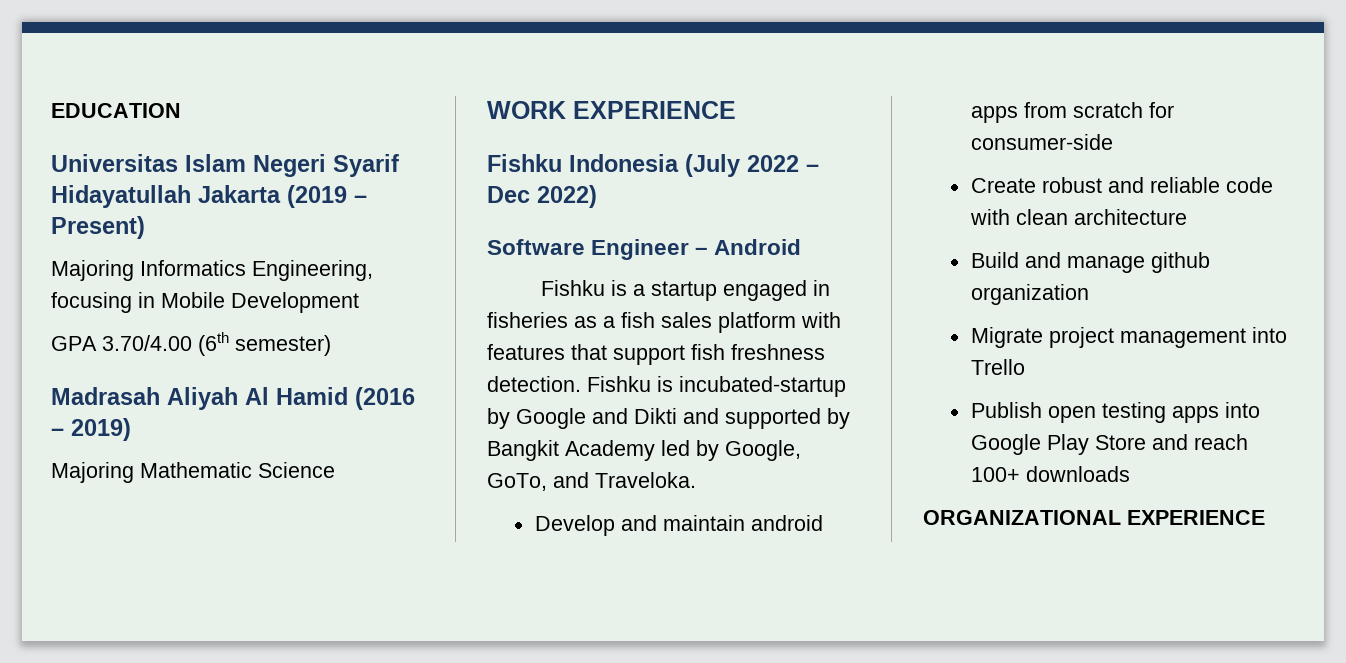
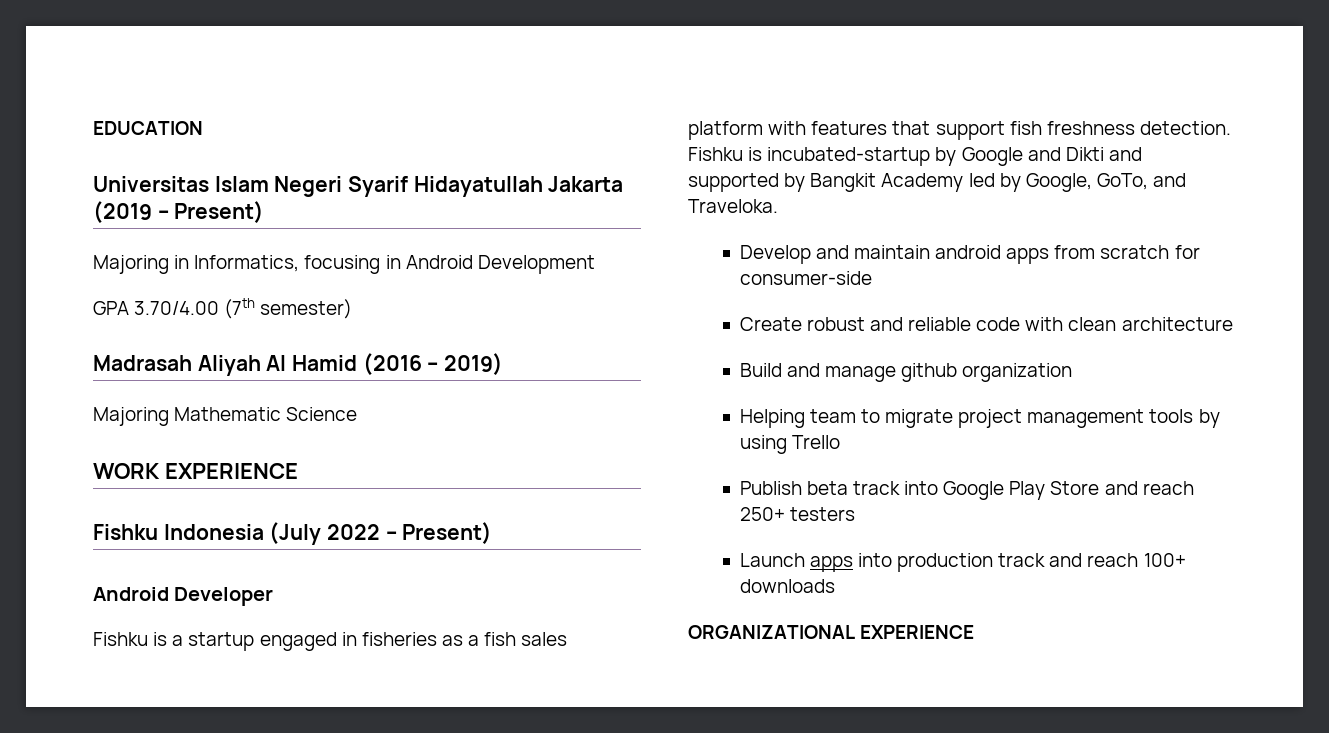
- Majoring Informatics Engineering, focusing in Mobile Development
+ Majoring in Informatics, focusing in Android Development
- GPA 3.70/4.00 (6th semester)
+ GPA 3.70/4.00 (7th semester)
- Fishku Indonesia (July 2022 – Dec 2022)
- Software Engineer – Android
+ Fishku Indonesia (July 2022 – Present)
+ Android Developer
- Migrate project management into Trello
+ Helping team to migrate project management tools by using Trello
- Publish open testing apps into Google Play Store and reach 100+ downloads
+ Publish beta track into Google Play Store and reach 250+ testers
+ Launch apps into production track and reach 100+ downloads

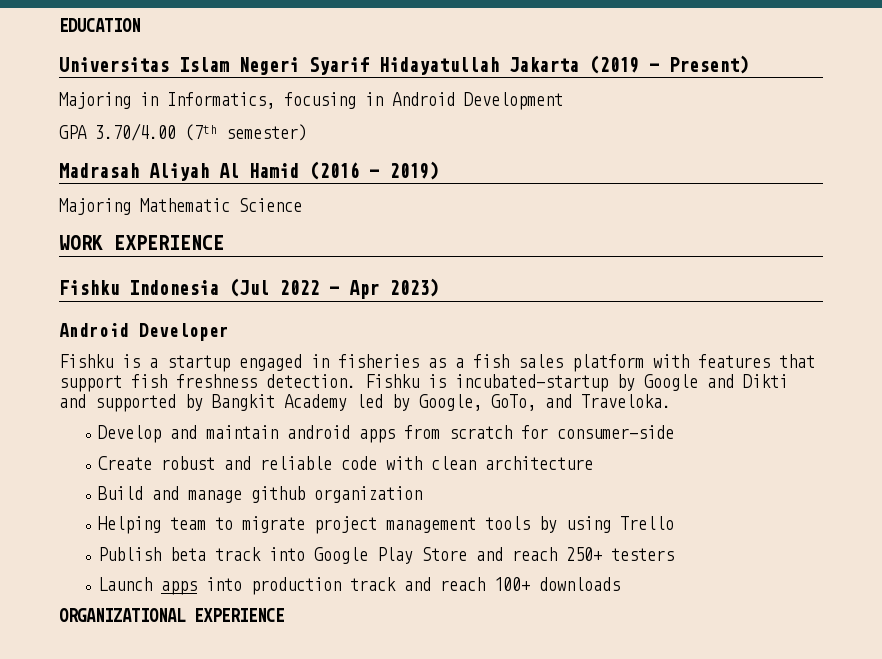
- Fishku Indonesia (July 2022 – Present)
+ Fishku Indonesia (Jul 2022 – Apr 2023)

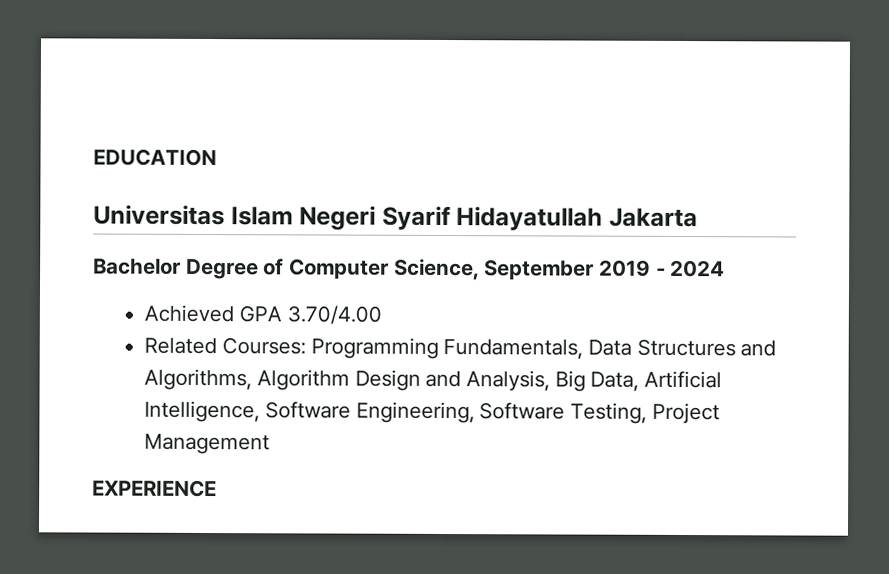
- Universitas Islam Negeri Syarif Hidayatullah Jakarta (2019 – Present)
- Majoring in Informatics, focusing in Android Development
- GPA 3.70/4.00 (7th semester)
- Madrasah Aliyah Al Hamid (2016 – 2019)
- Majoring Mathematic Science
- WORK EXPERIENCE
- Fishku Indonesia (Jul 2022 – Apr 2023)
- Android Developer
- Fishku is a startup engaged in fisheries as a fish sales platform with features that support fish freshness detection. Fishku is incubated-startup by Google and Dikti and supported by Bangkit Academy led by Google, GoTo, and Traveloka.
- Develop and maintain android apps from scratch for consumer-side
- Create robust and reliable code with clean architecture
- Build and manage github organization
- Helping team to migrate project management tools by using Trello
- Publish beta track into Google Play Store and reach 250+ testers
- Launch apps into production track and reach 100+ downloads
- ORGANIZATIONAL EXPERIENCE
+ Universitas Islam Negeri Syarif Hidayatullah Jakarta
+ Bachelor Degree of Computer Science, September 2019 - 2024
+ Achieved GPA 3.70/4.00
+ Related Courses: Programming Fundamentals, Data Structures and Algorithms, Algorithm Design and Analysis, Big Data, Artificial Intelligence, Software Engineering, Software Testing, Project Management
+ EXPERIENCE

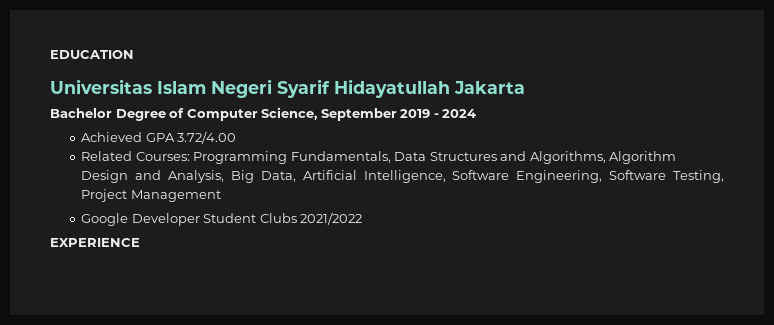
- Achieved GPA 3.70/4.00
+ Achieved GPA 3.72/4.00
+ Google Developer Student Clubs 2021/2022

